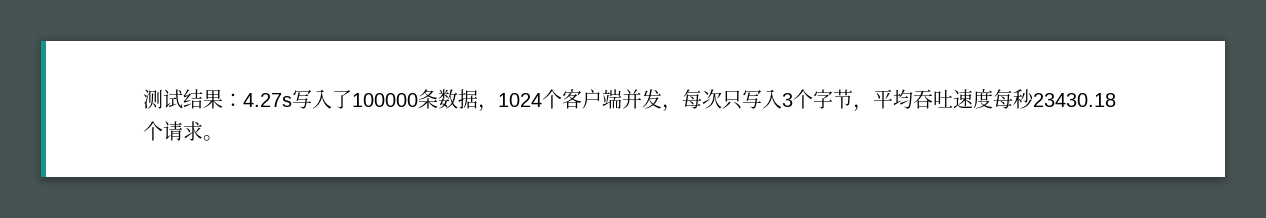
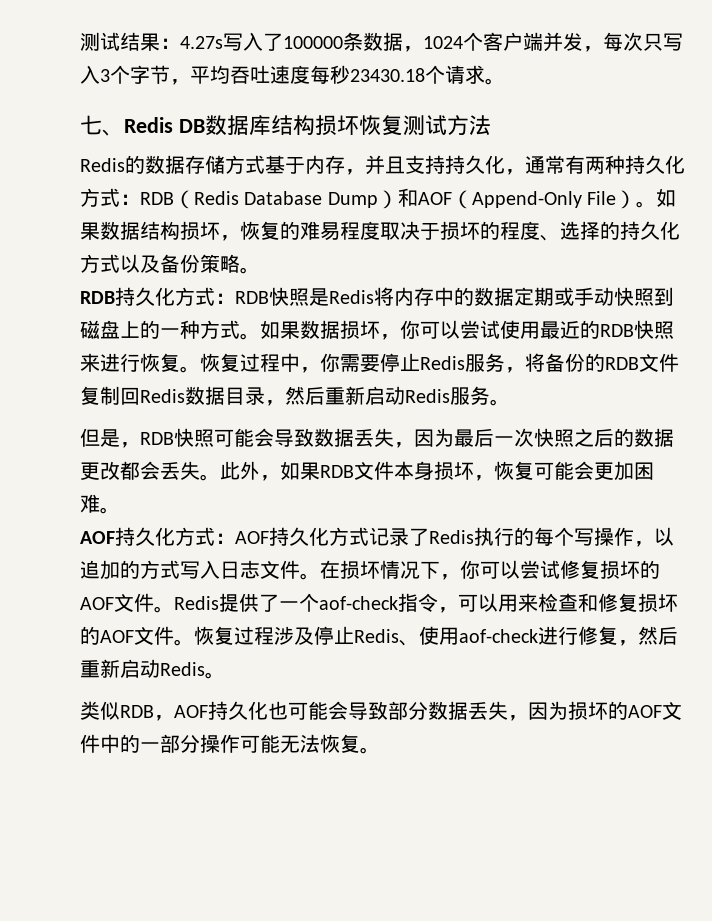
+ 七、Redis DB数据库结构损坏恢复测试方法
+ Redis的数据存储方式基于内存，并且支持持久化，通常有两种持久化方式：RDB（Redis Database Dump）和AOF（Append-Only File）。如果数据结构损坏，恢复的难易程度取决于损坏的程度、选择的持久化方式以及备份策略。
+ RDB持久化方式：RDB快照是Redis将内存中的数据定期或手动快照到磁盘上的一种方式。如果数据损坏，你可以尝试使用最近的RDB快照来进行恢复。恢复过程中，你需要停止Redis服务，将备份的RDB文件复制回Redis数据目录，然后重新启动Redis服务。
+ 但是，RDB快照可能会导致数据丢失，因为最后一次快照之后的数据更改都会丢失。此外，如果RDB文件本身损坏，恢复可能会更加困难。
+ AOF持久化方式：AOF持久化方式记录了Redis执行的每个写操作，以追加的方式写入日志文件。在损坏情况下，你可以尝试修复损坏的AOF文件。Redis提供了一个aof-check指令，可以用来检查和修复损坏的AOF文件。恢复过程涉及停止Redis、使用aof-check进行修复，然后重新启动Redis。
+ 类似RDB，AOF持久化也可能会导致部分数据丢失，因为损坏的AOF文件中的一部分操作可能无法恢复。

